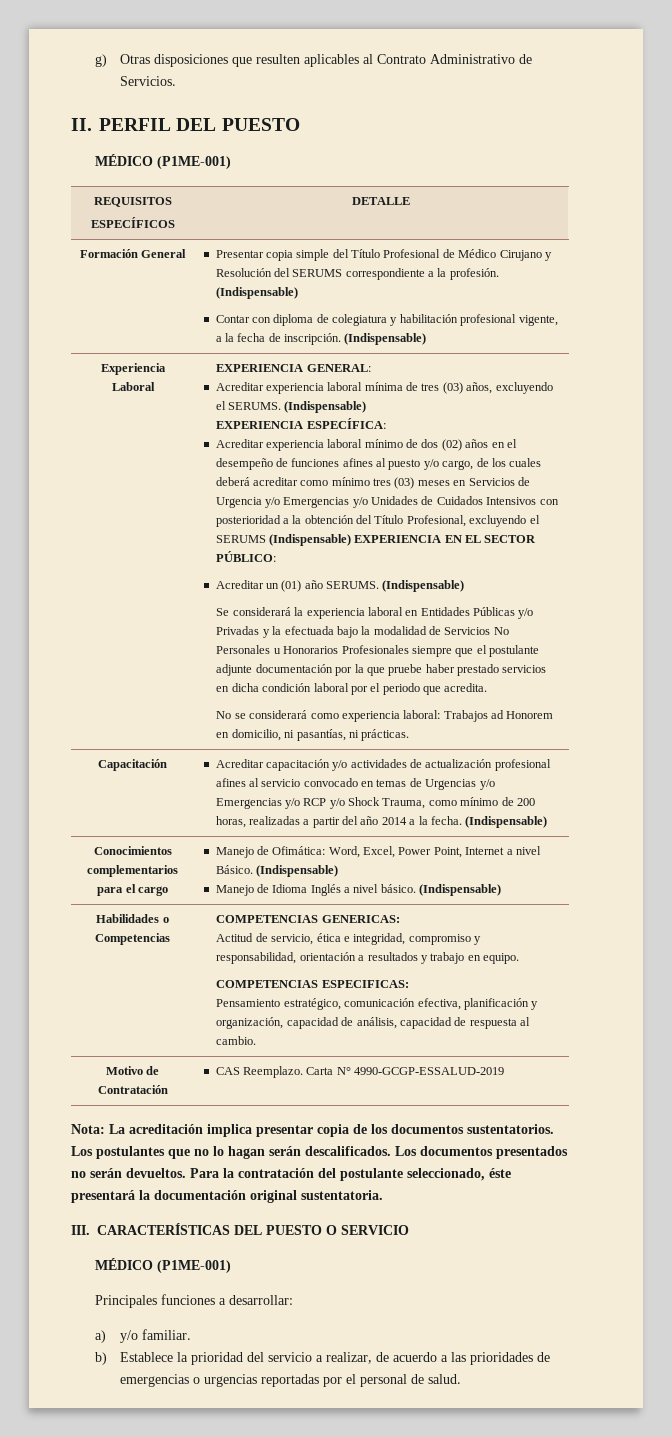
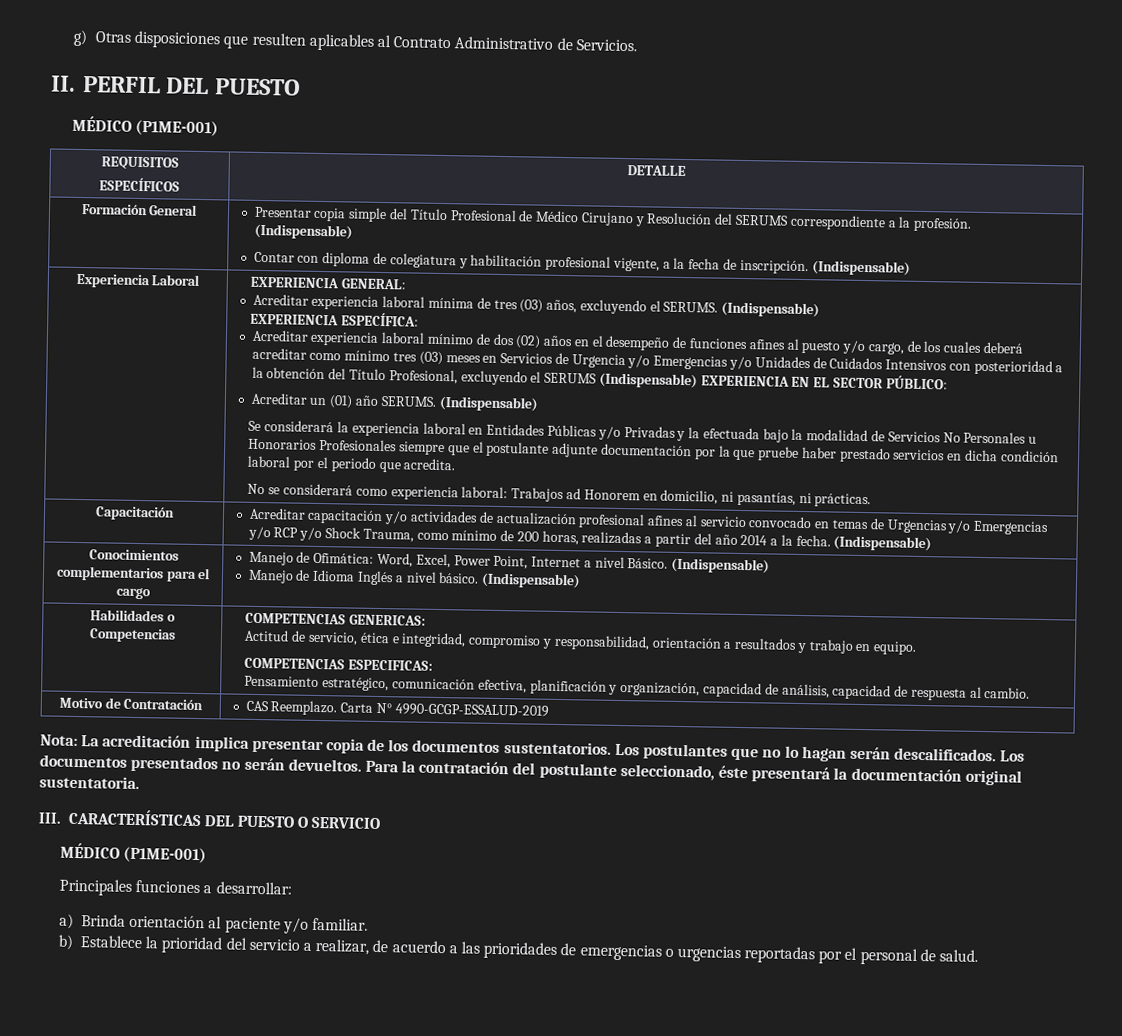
- a) y/o familiar.
+ a) Brinda orientación al paciente y/o familiar.

